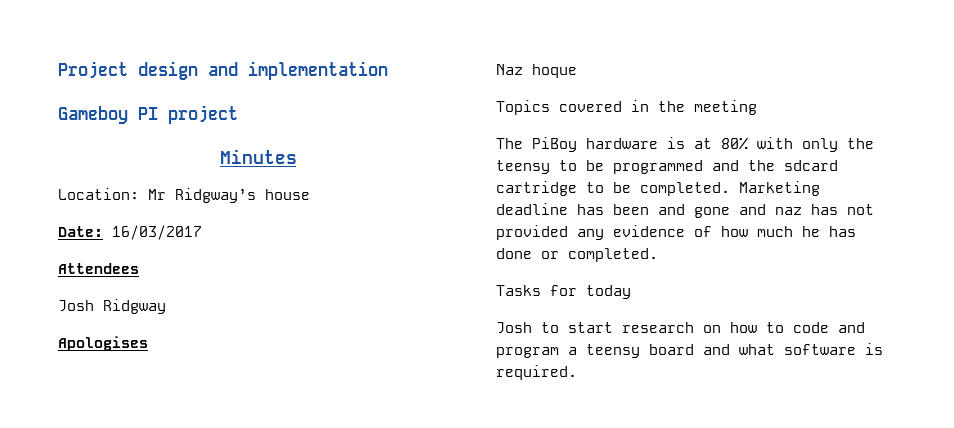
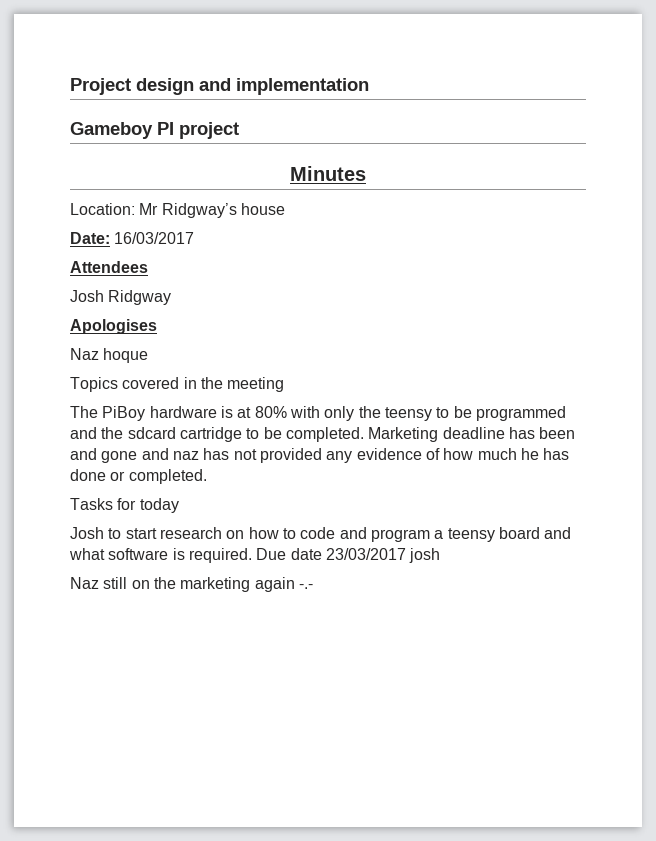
+ Due date 23/03/2017 josh
+ Naz still on the marketing again -.-

